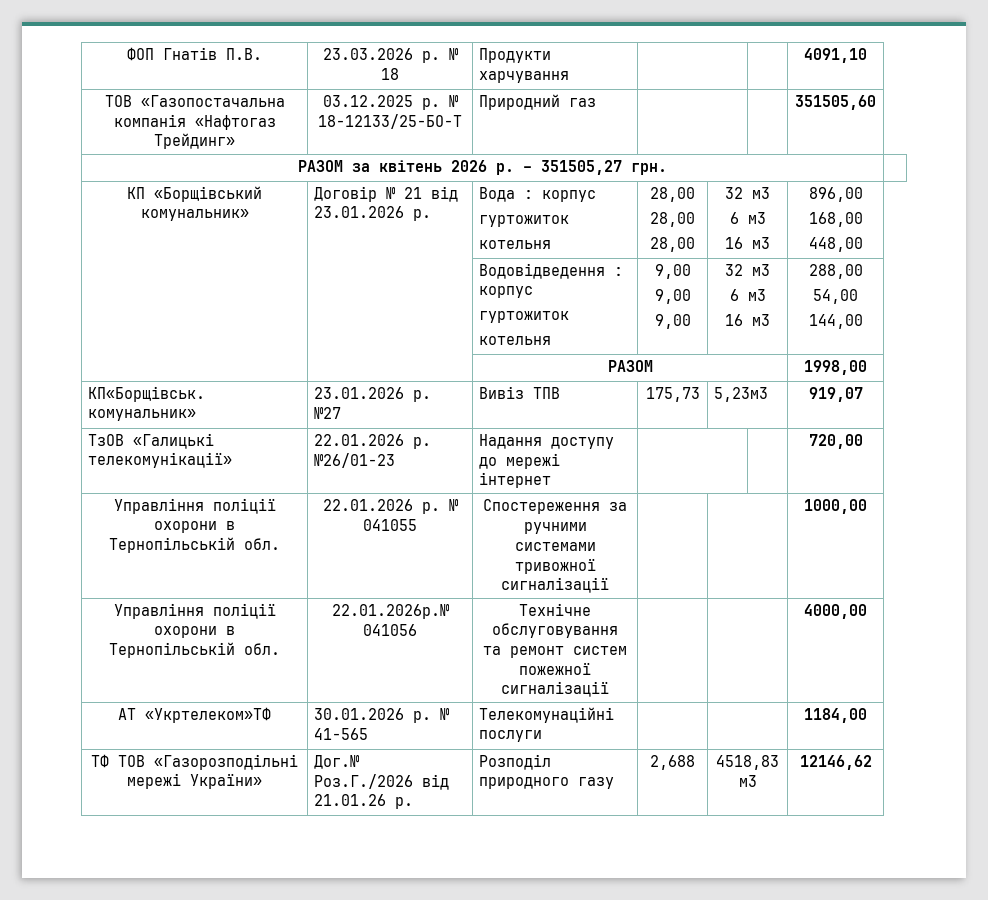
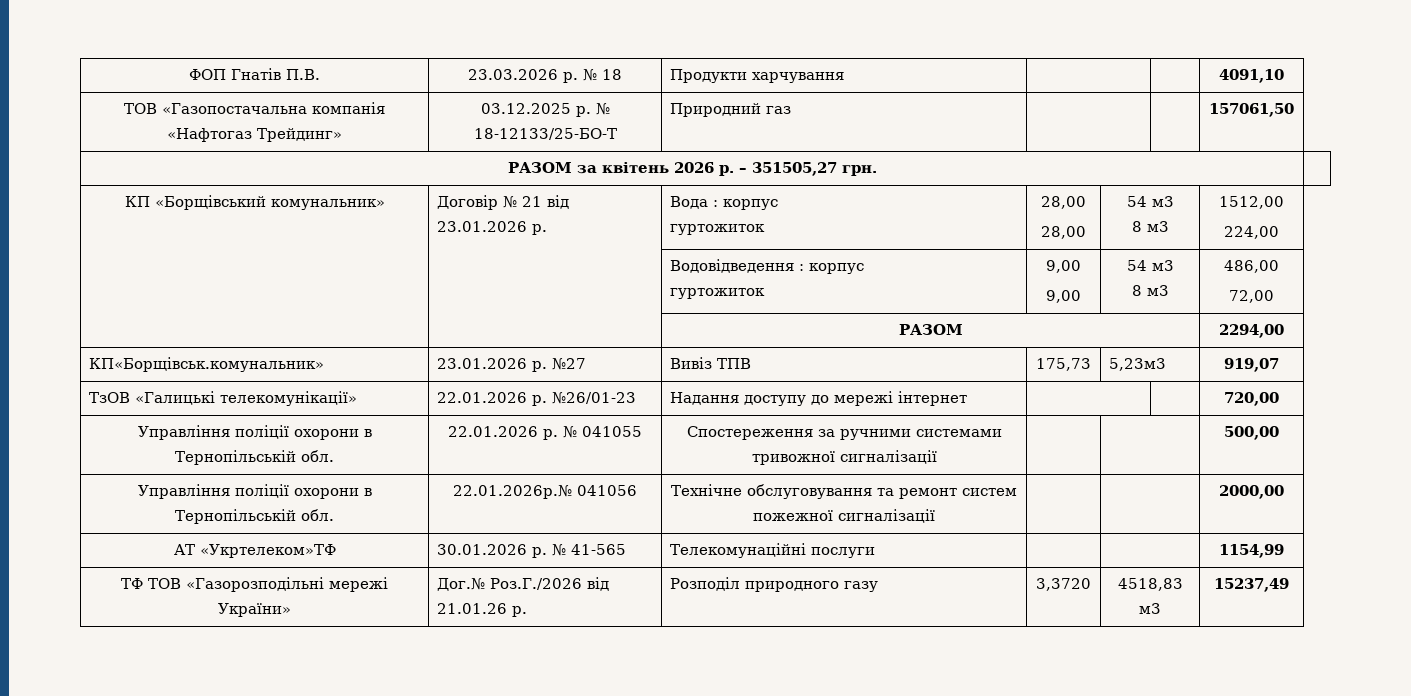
- ТОВ «Газопостачальна компанія «Нафтогаз Трейдинг» | 03.12.2025 р. № 18-12133/25-БО-Т | Природний газ | | | 351505,60
+ ТОВ «Газопостачальна компанія «Нафтогаз Трейдинг» | 03.12.2025 р. № 18-12133/25-БО-Т | Природний газ | | | 157061,50
  КП «Борщівський комунальник» | Договір № 21 від 23.01.2026 р. | Вода : корпус
- гуртожиток
- котельня | 28,00
- 28,00
- 28,00 | 32 м3
- 6 м3
- 16 м3 | 896,00
- 168,00
- 448,00
+ гуртожиток | 28,00
+ 28,00 | 54 м3
+ 8 м3 | 1512,00
+ 224,00
  | | Водовідведення : корпус
- гуртожиток
- котельня | 9,00
- 9,00
- 9,00 | 32 м3
- 6 м3
- 16 м3 | 288,00
- 54,00
- 144,00
+ гуртожиток | 9,00
+ 9,00 | 54 м3
+ 8 м3 | 486,00
+ 72,00
- | | РАЗОМ | 1998,00
+ | | РАЗОМ | 2294,00
- Управління поліції охорони в Тернопільській обл. | 22.01.2026 р. № 041055 | Спостереження за ручними системами тривожної сигналізації | | | 1000,00
+ Управління поліції охорони в Тернопільській обл. | 22.01.2026 р. № 041055 | Спостереження за ручними системами тривожної сигналізації | | | 500,00
- Управління поліції охорони в Тернопільській обл. | 22.01.2026р.№ 041056 | Технічне обслуговування та ремонт систем пожежної сигналізації | | | 4000,00
+ Управління поліції охорони в Тернопільській обл. | 22.01.2026р.№ 041056 | Технічне обслуговування та ремонт систем пожежної сигналізації | | | 2000,00
- АТ «Укртелеком»ТФ | 30.01.2026 р. № 41-565 | Телекомунаційні послуги | | | 1184,00
+ АТ «Укртелеком»ТФ | 30.01.2026 р. № 41-565 | Телекомунаційні послуги | | | 1154,99
- ТФ ТОВ «Газорозподільні мережі України» | Дог.№ Роз.Г./2026 від 21.01.26 р. | Розподіл природного газу | 2,688 | 4518,83 м3 | 12146,62
+ ТФ ТОВ «Газорозподільні мережі України» | Дог.№ Роз.Г./2026 від 21.01.26 р. | Розподіл природного газу | 3,3720 | 4518,83 м3 | 15237,49

